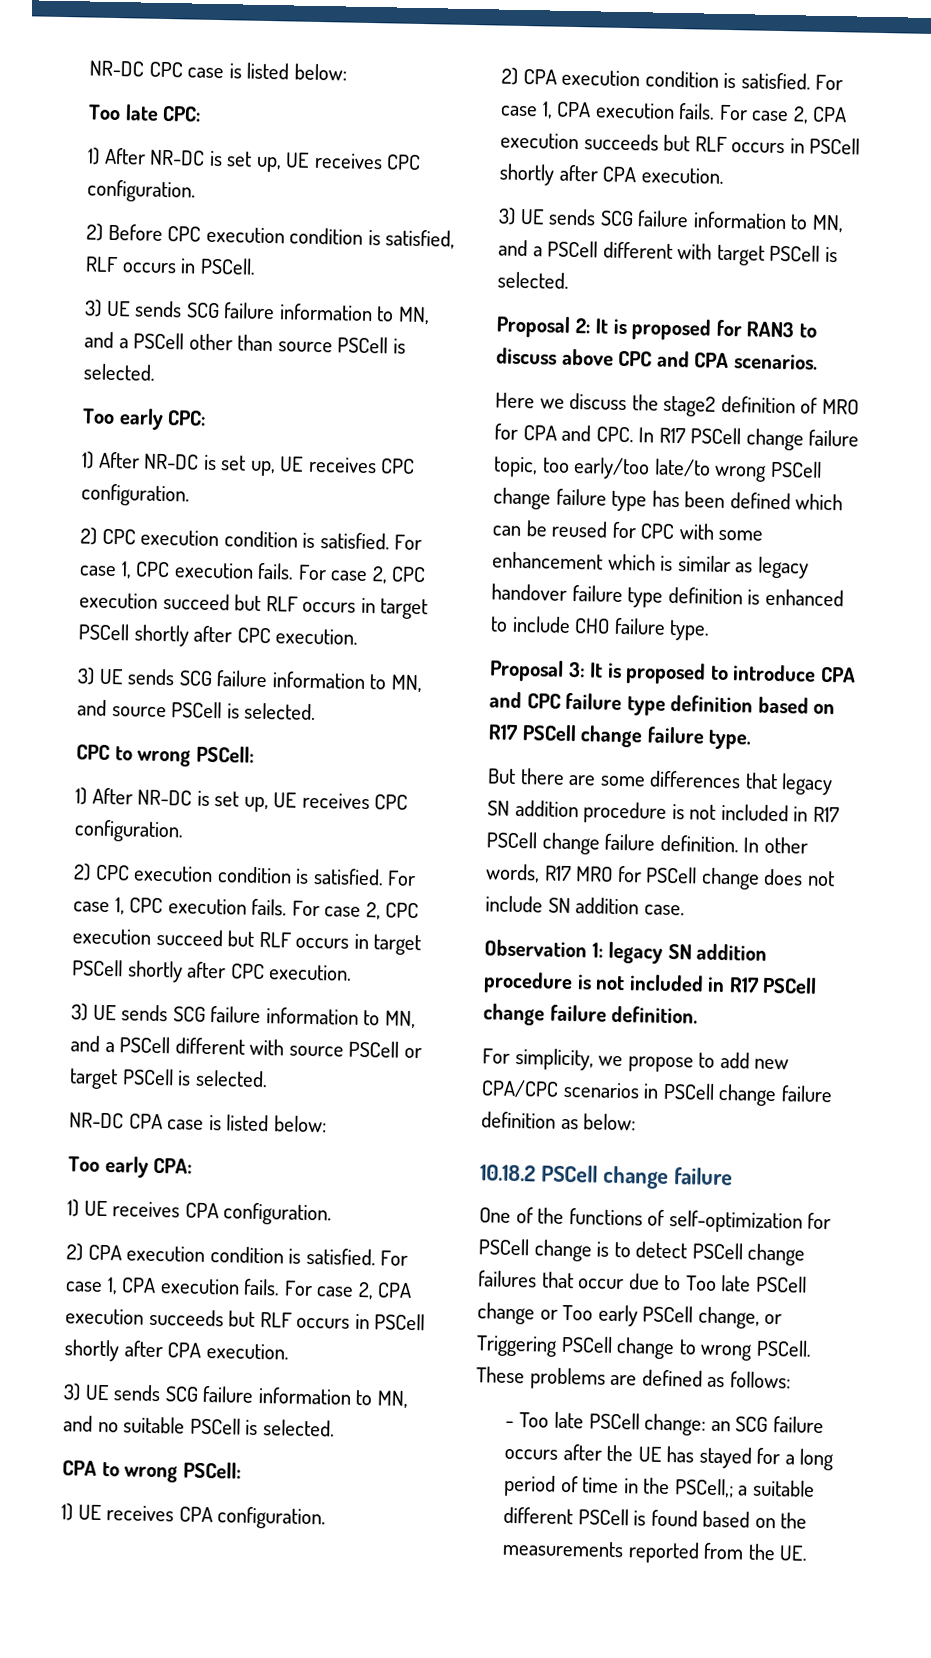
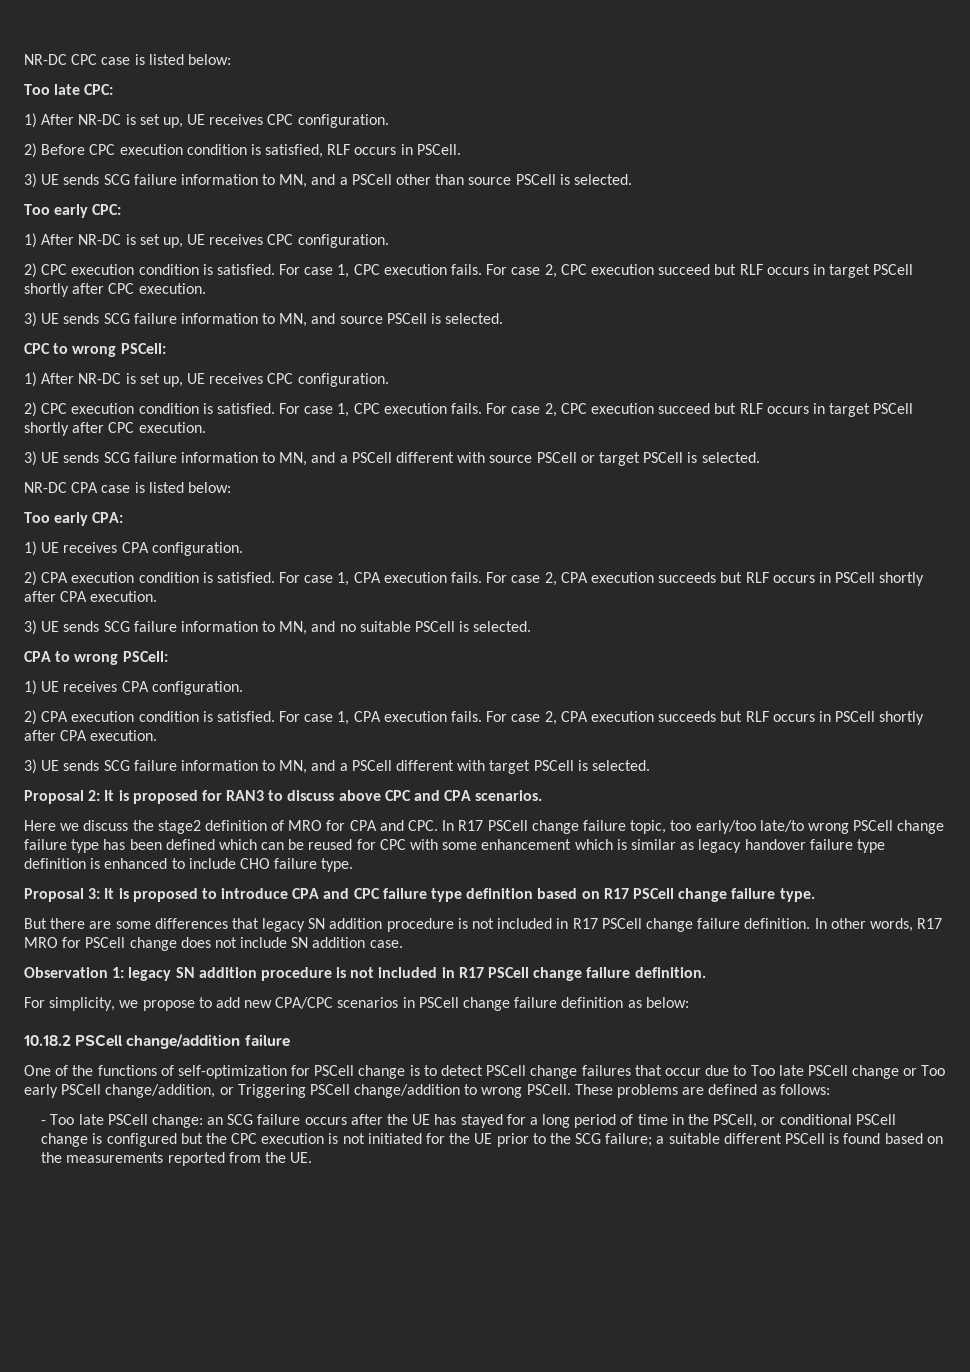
- 10.18.2 PSCell change failure
+ 10.18.2 PSCell change/addition failure
- One of the functions of self-optimization for PSCell change is to detect PSCell change failures that occur due to Too late PSCell change or Too early PSCell change, or Triggering PSCell change to wrong PSCell.
+ One of the functions of self-optimization for PSCell change is to detect PSCell change failures that occur due to Too late PSCell change or Too early PSCell change/addition, or Triggering PSCell change/addition to wrong PSCell.
- - Too late PSCell change: an SCG failure occurs after the UE has stayed for a long period of time in the PSCell,; a suitable different PSCell is found based on the measurements reported from the UE.
+ - Too late PSCell change: an SCG failure occurs after the UE has stayed for a long period of time in the PSCell, or conditional PSCell change is configured but the CPC execution is not initiated for the UE prior to the SCG failure; a suitable different PSCell is found based on the measurements reported from the UE.

